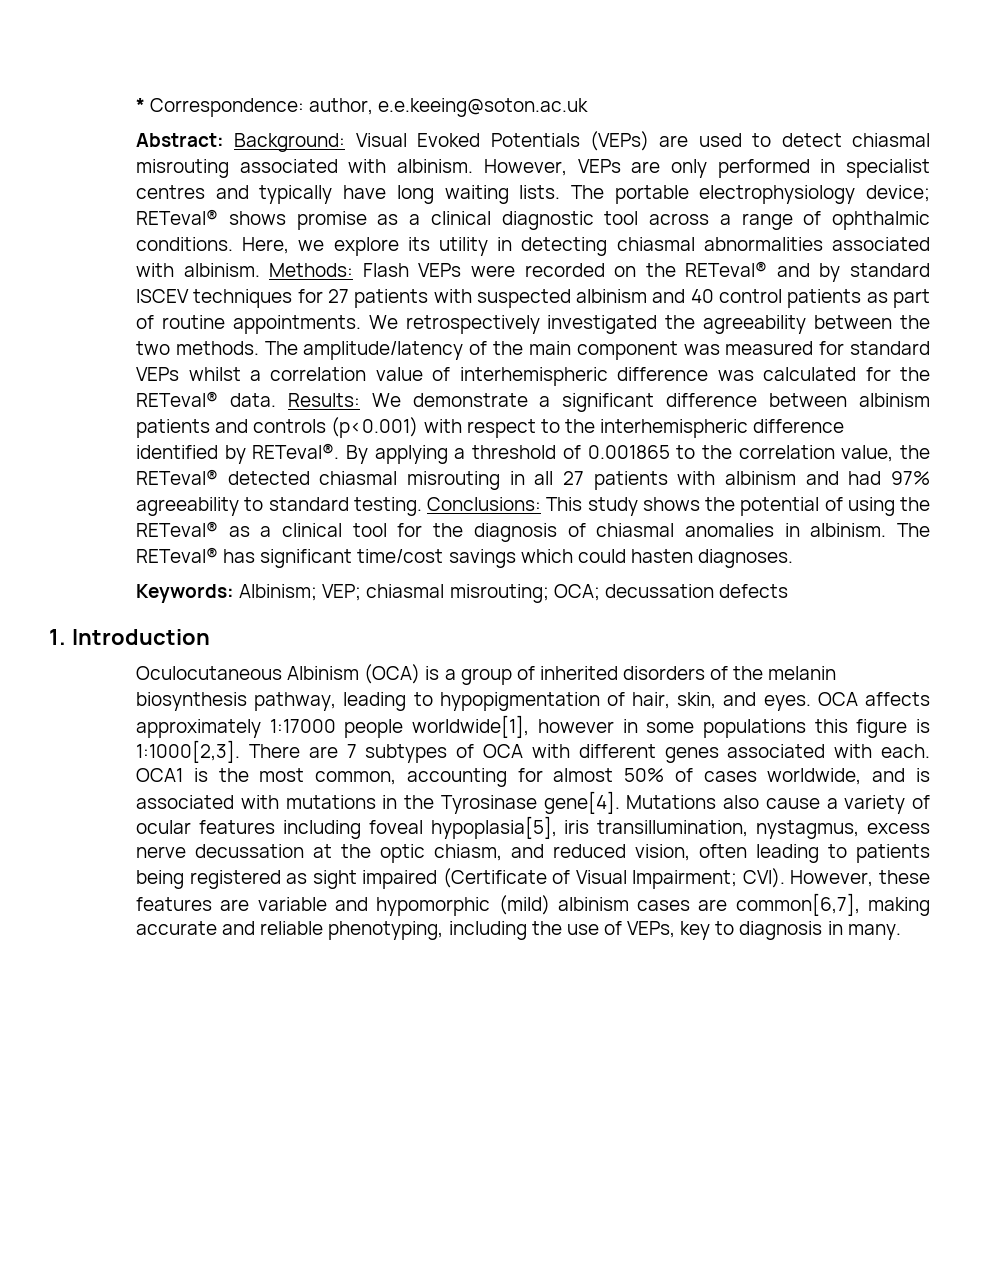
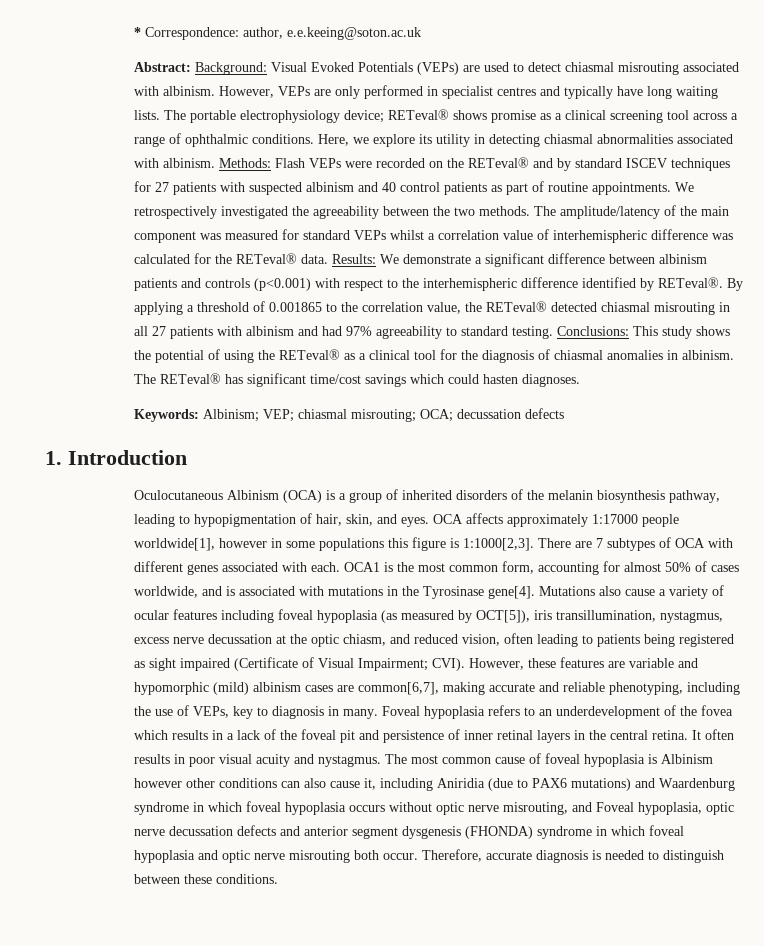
- The portable electrophysiology device; RETeval® shows promise as a clinical diagnostic tool across a range of ophthalmic conditions.
+ The portable electrophysiology device; RETeval® shows promise as a clinical screening tool across a range of ophthalmic conditions.
- OCA1 is the most common, accounting for almost 50% of cases worldwide, and is associated with mutations in the Tyrosinase gene[4].
+ OCA1 is the most common form, accounting for almost 50% of cases worldwide, and is associated with mutations in the Tyrosinase gene[4].
- Mutations also cause a variety of ocular features including foveal hypoplasia[5], iris transillumination, nystagmus, excess nerve decussation at the optic chiasm, and reduced vision, often leading to patients being registered as sight impaired (Certificate of Visual Impairment; CVI).
+ Mutations also cause a variety of ocular features including foveal hypoplasia (as measured by OCT[5]), iris transillumination, nystagmus, excess nerve decussation at the optic chiasm, and reduced vision, often leading to patients being registered as sight impaired (Certificate of Visual Impairment; CVI).
+ Foveal hypoplasia refers to an underdevelopment of the fovea which results in a lack of the foveal pit and persistence of inner retinal layers in the central retina. It often results in poor visual acuity and nystagmus. The most common cause of foveal hypoplasia is Albinism however other conditions can also cause it, including Aniridia (due to PAX6 mutations) and Waardenburg syndrome in which foveal hypoplasia occurs without optic nerve misrouting, and Foveal hypoplasia, optic nerve decussation defects and anterior segment dysgenesis (FHONDA) syndrome in which foveal hypoplasia and optic nerve misrouting both occur. Therefore, accurate diagnosis is needed to distinguish between these conditions.

